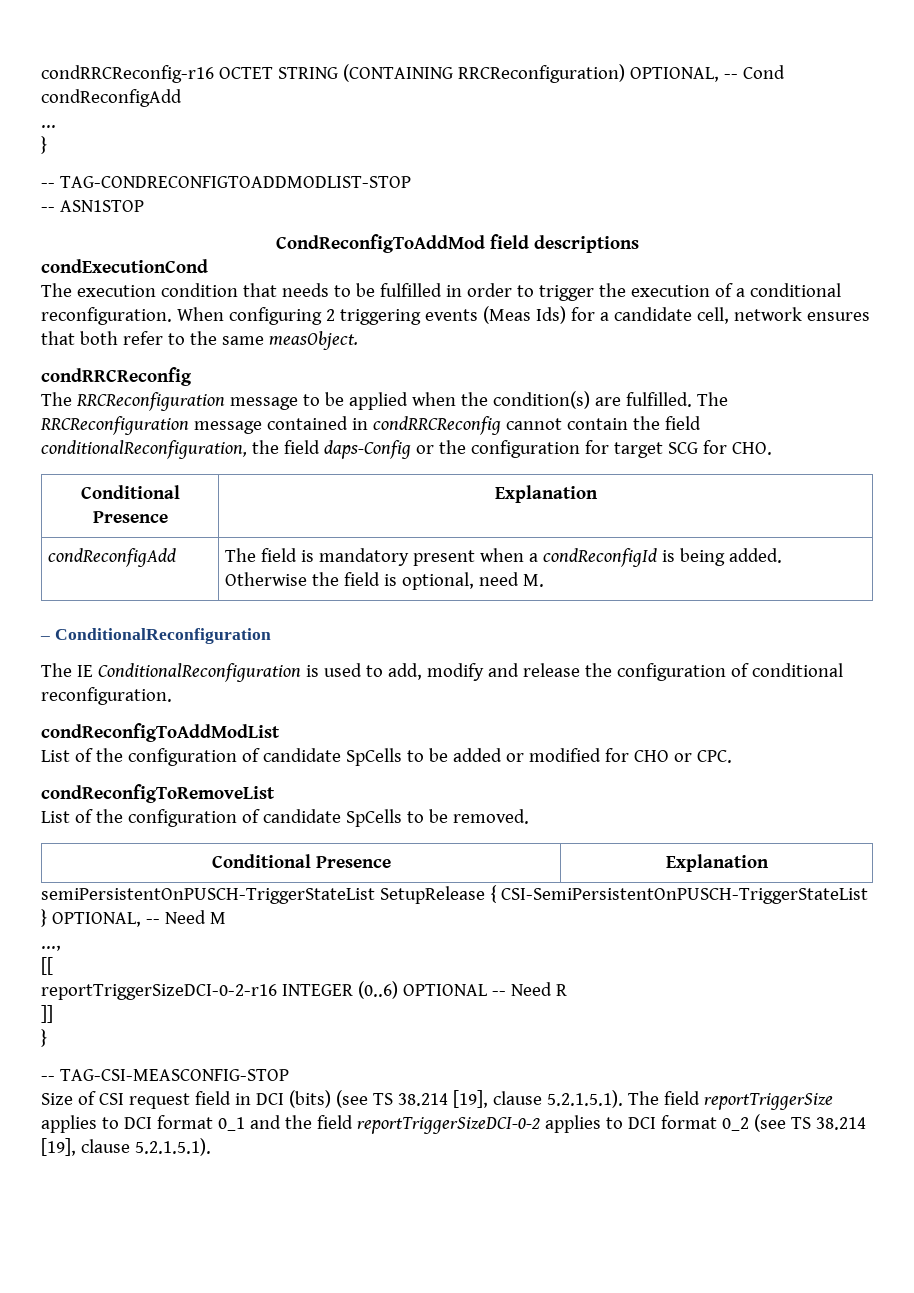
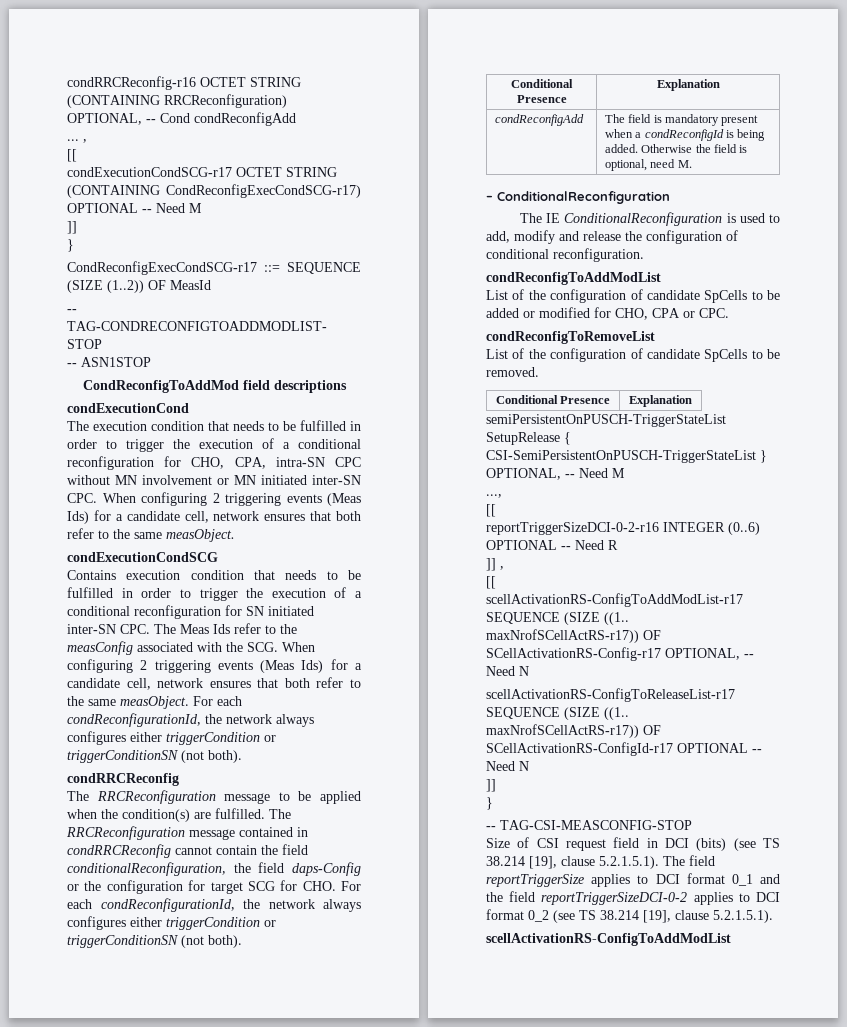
- ...
+ ... ,
+ [[
+ condExecutionCondSCG-r17 OCTET STRING (CONTAINING CondReconfigExecCondSCG-r17) OPTIONAL -- Need M
+ ]]
  }
+ CondReconfigExecCondSCG-r17 ::= SEQUENCE (SIZE (1..2)) OF MeasId
- The execution condition that needs to be fulfilled in order to trigger the execution of a conditional reconfiguration. When configuring 2 triggering events (Meas Ids) for a candidate cell, network ensures that both refer to the same measObject.
+ The execution condition that needs to be fulfilled in order to trigger the execution of a conditional reconfiguration for CHO, CPA, intra-SN CPC without MN involvement or MN initiated inter-SN CPC. When configuring 2 triggering events (Meas Ids) for a candidate cell, network ensures that both refer to the same measObject.
+ condExecutionCondSCG
+ Contains execution condition that needs to be fulfilled in order to trigger the execution of a conditional reconfiguration for SN initiated inter-SN CPC. The Meas Ids refer to the measConfig associated with the SCG. When configuring 2 triggering events (Meas Ids) for a candidate cell, network ensures that both refer to the same measObject. For each condReconfigurationId, the network always configures either triggerCondition or triggerConditionSN (not both).
- The RRCReconfiguration message contained in condRRCReconfig cannot contain the field conditionalReconfiguration, the field daps-Config or the configuration for target SCG for CHO.
+ The RRCReconfiguration message contained in condRRCReconfig cannot contain the field conditionalReconfiguration, the field daps-Config or the configuration for target SCG for CHO. For each condReconfigurationId, the network always configures either triggerCondition or triggerConditionSN (not both).
- List of the configuration of candidate SpCells to be added or modified for CHO or CPC.
+ List of the configuration of candidate SpCells to be added or modified for CHO, CPA or CPC.
+ ]] ,
+ [[
+ scellActivationRS-ConfigToAddModList-r17 SEQUENCE (SIZE ((1.. maxNrofSCellActRS-r17)) OF SCellActivationRS-Config-r17 OPTIONAL, -- Need N
+ scellActivationRS-ConfigToReleaseList-r17 SEQUENCE (SIZE ((1.. maxNrofSCellActRS-r17)) OF SCellActivationRS-ConfigId-r17 OPTIONAL -- Need N
+ scellActivationRS-ConfigToAddModList

